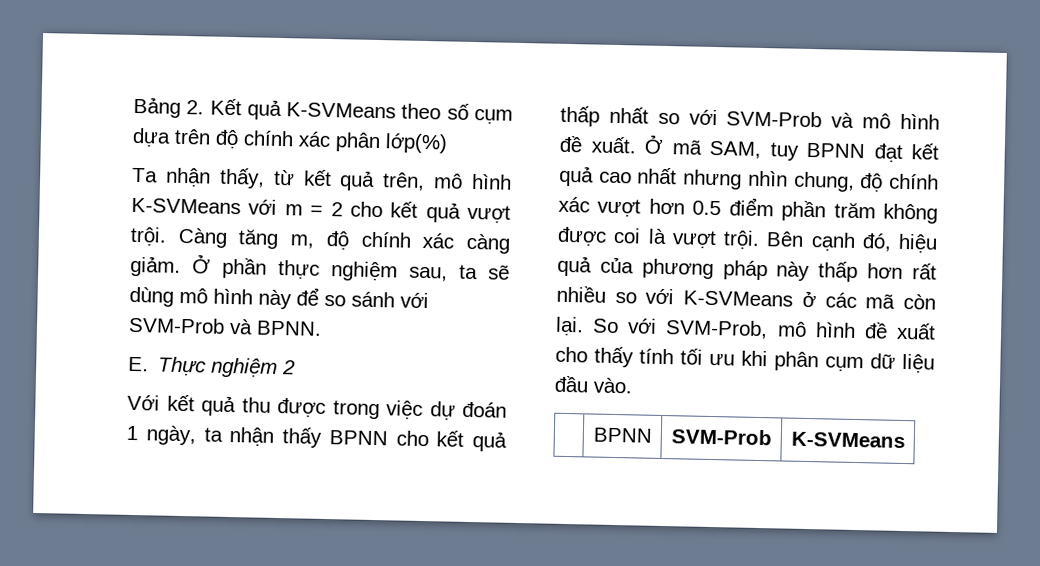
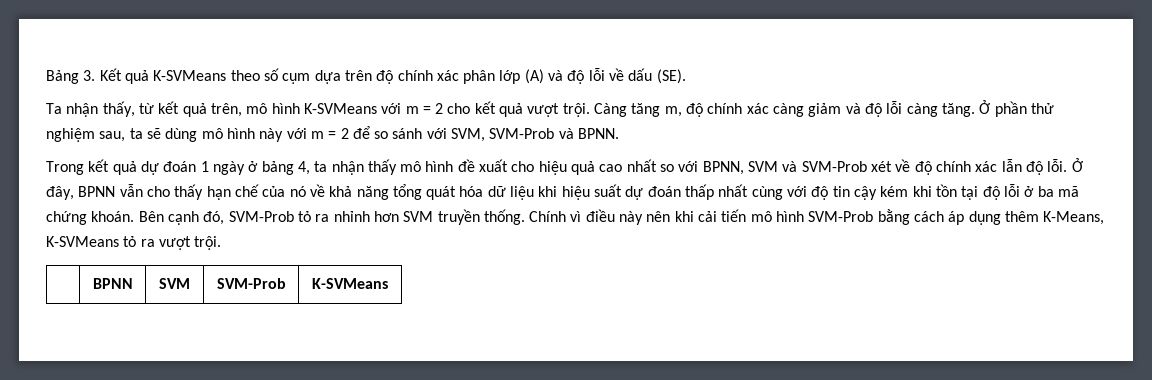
- Bảng 2. Kết quả K-SVMeans theo số cụm dựa trên độ chính xác phân lớp(%)
+ Bảng 3. Kết quả K-SVMeans theo số cụm dựa trên độ chính xác phân lớp (A) và độ lỗi về dấu (SE).
- Càng tăng m, độ chính xác càng giảm.
+ Càng tăng m, độ chính xác càng giảm và độ lỗi càng tăng.
- Ở phần thực nghiệm sau, ta sẽ dùng mô hình này để so sánh với SVM-Prob và BPNN.
+ Ở phần thử nghiệm sau, ta sẽ dùng mô hình này với m = 2 để so sánh với SVM, SVM-Prob và BPNN.
- E. Thực nghiệm 2
- Với kết quả thu được trong việc dự đoán 1 ngày, ta nhận thấy BPNN cho kết quả thấp nhất so với SVM-Prob và mô hình đề xuất. Ở mã SAM, tuy BPNN đạt kết quả cao nhất nhưng nhìn chung, độ chính xác vượt hơn 0.5 điểm phần trăm không được coi là vượt trội. Bên cạnh đó, hiệu quả của phương pháp này thấp hơn rất nhiều so với K-SVMeans ở các mã còn lại. So với SVM-Prob, mô hình đề xuất cho thấy tính tối ưu khi phân cụm dữ liệu đầu vào.
- | BPNN | SVM-Prob | K-SVMeans
+ Trong kết quả dự đoán 1 ngày ở bảng 4, ta nhận thấy mô hình đề xuất cho hiệu quả cao nhất so với BPNN, SVM và SVM-Prob xét về độ chính xác lẫn độ lỗi. Ở đây, BPNN vẫn cho thấy hạn chế của nó về khả năng tổng quát hóa dữ liệu khi hiệu suất dự đoán thấp nhất cùng với độ tin cậy kém khi tồn tại độ lỗi ở ba mã chứng khoán. Bên cạnh đó, SVM-Prob tỏ ra nhỉnh hơn SVM truyền thống. Chính vì điều này nên khi cải tiến mô hình SVM-Prob bằng cách áp dụng thêm K-Means, K-SVMeans tỏ ra vượt trội.
+ | BPNN | SVM | SVM-Prob | K-SVMeans

